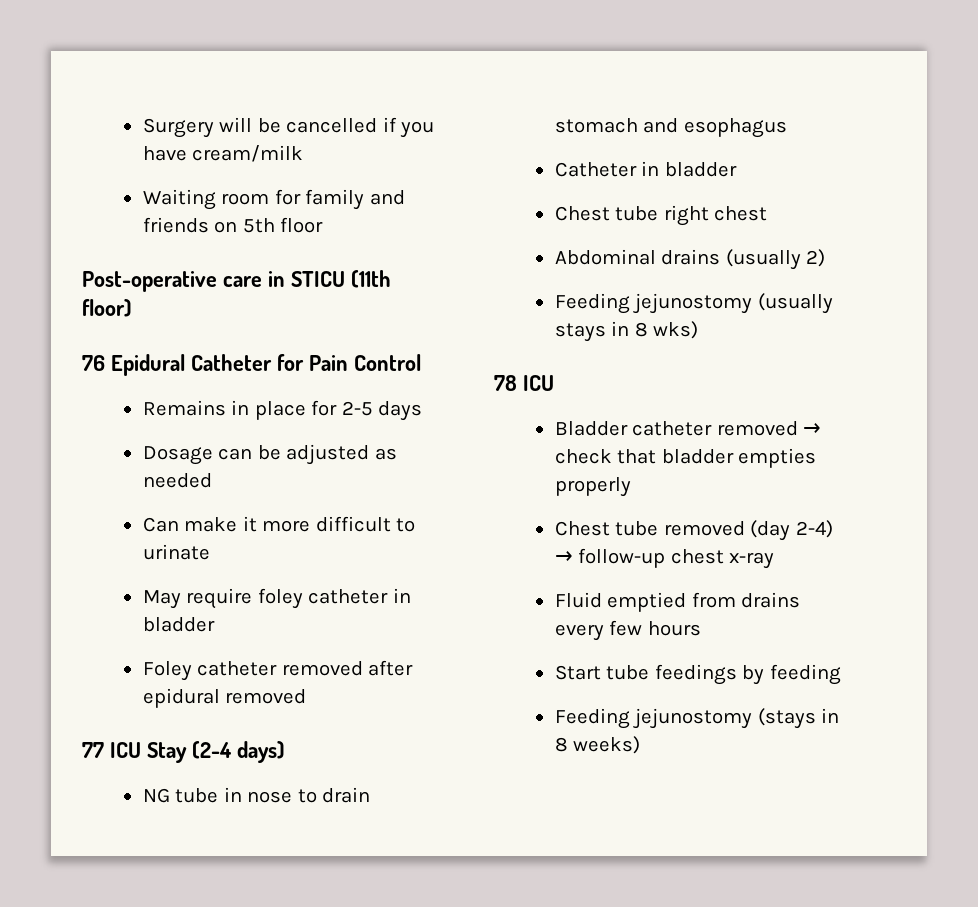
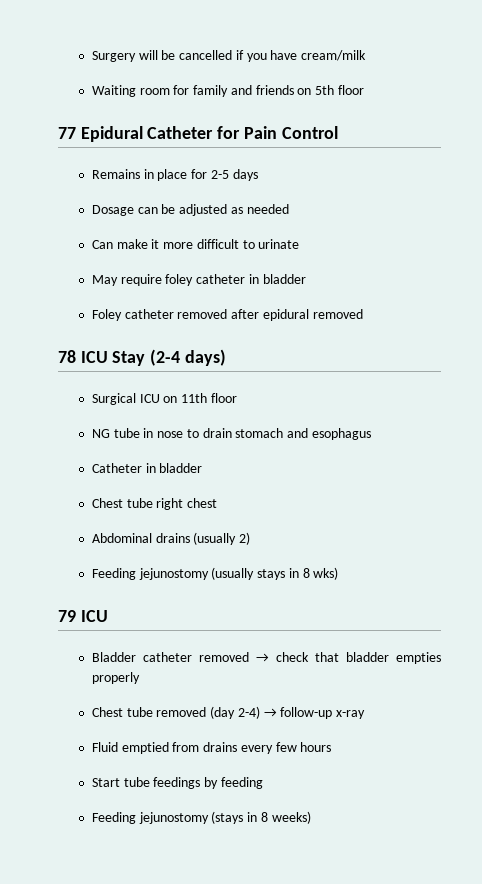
- Post-operative care in STICU (11th floor)
- 76 Epidural Catheter for Pain Control
+ 77 Epidural Catheter for Pain Control
- 77 ICU Stay (2-4 days)
+ 78 ICU Stay (2-4 days)
+ Surgical ICU on 11th floor
- 78 ICU
+ 79 ICU
- Chest tube removed (day 2-4) → follow-up chest x-ray
+ Chest tube removed (day 2-4) → follow-up x-ray

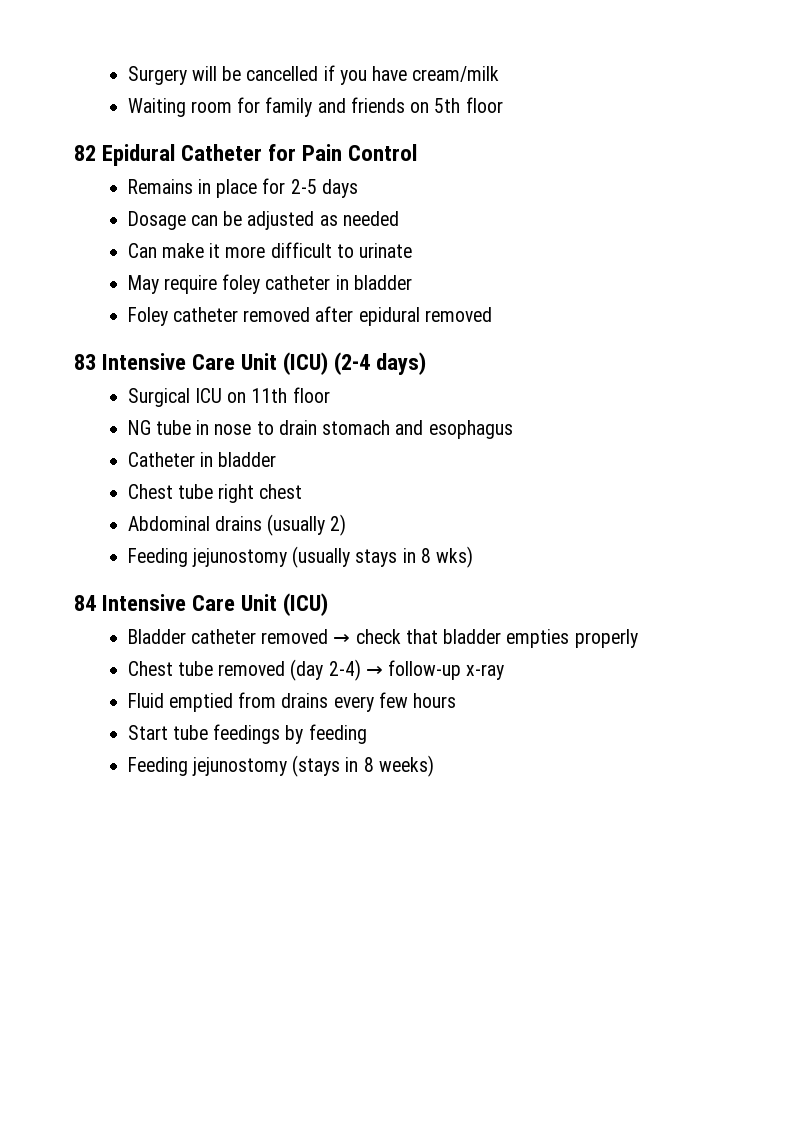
- 77 Epidural Catheter for Pain Control
+ 82 Epidural Catheter for Pain Control
- 78 ICU Stay (2-4 days)
+ 83 Intensive Care Unit (ICU) (2-4 days)
- 79 ICU
+ 84 Intensive Care Unit (ICU)

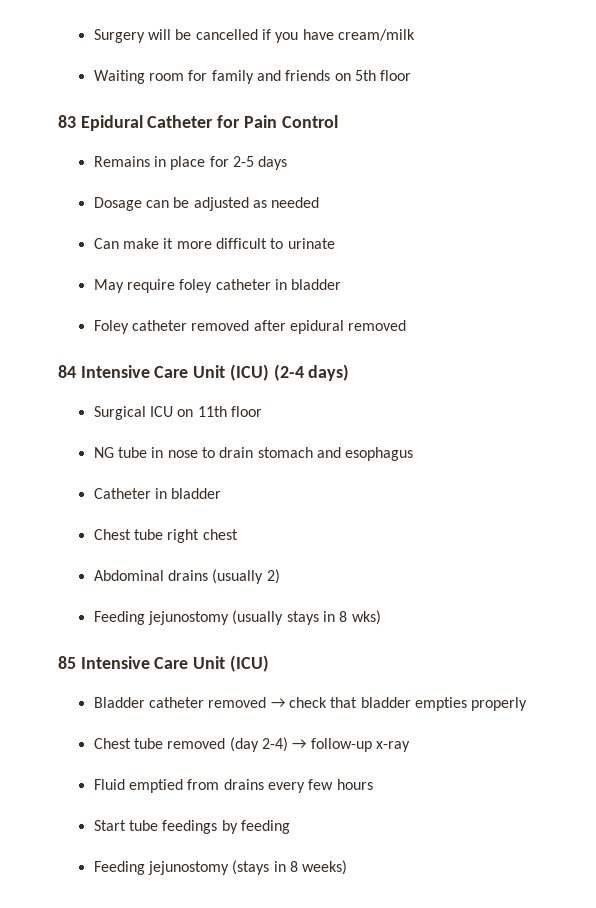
- 82 Epidural Catheter for Pain Control
+ 83 Epidural Catheter for Pain Control
- 83 Intensive Care Unit (ICU) (2-4 days)
+ 84 Intensive Care Unit (ICU) (2-4 days)
- 84 Intensive Care Unit (ICU)
+ 85 Intensive Care Unit (ICU)

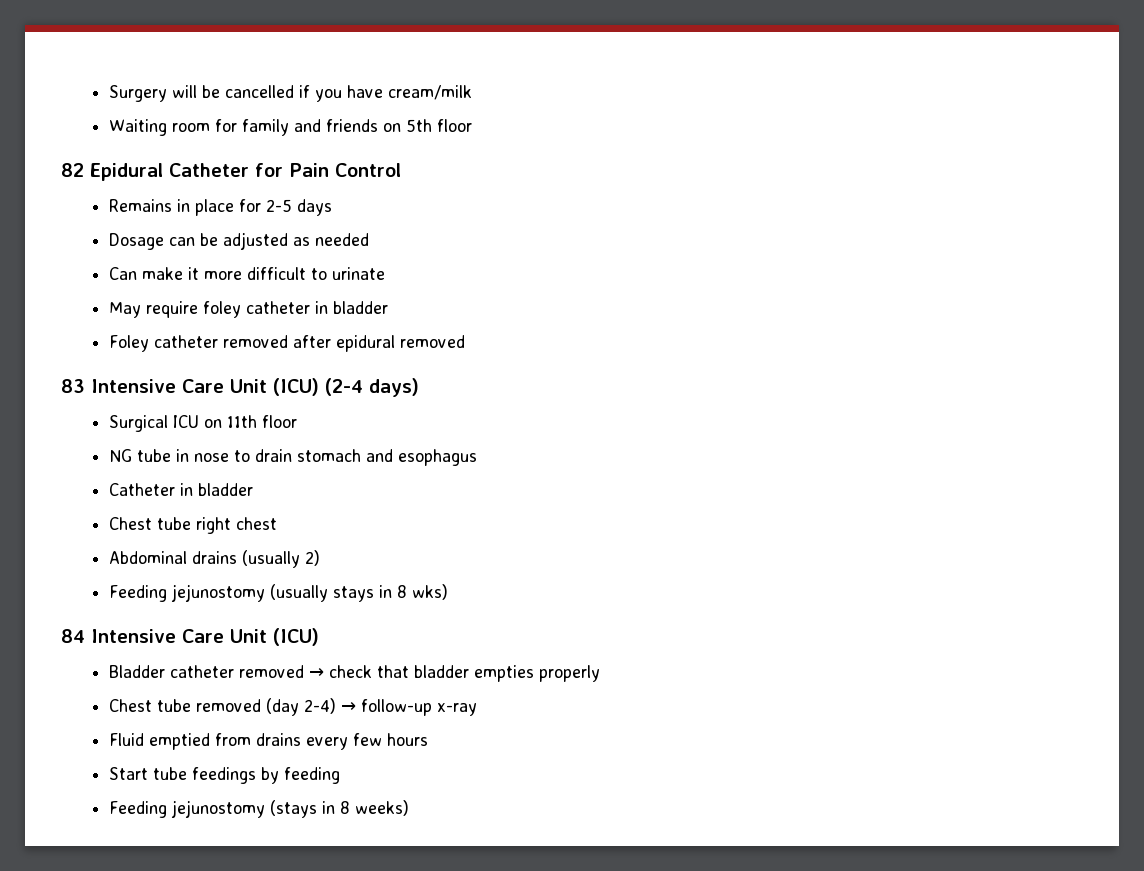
- 83 Epidural Catheter for Pain Control
+ 82 Epidural Catheter for Pain Control
- 84 Intensive Care Unit (ICU) (2-4 days)
+ 83 Intensive Care Unit (ICU) (2-4 days)
- 85 Intensive Care Unit (ICU)
+ 84 Intensive Care Unit (ICU)

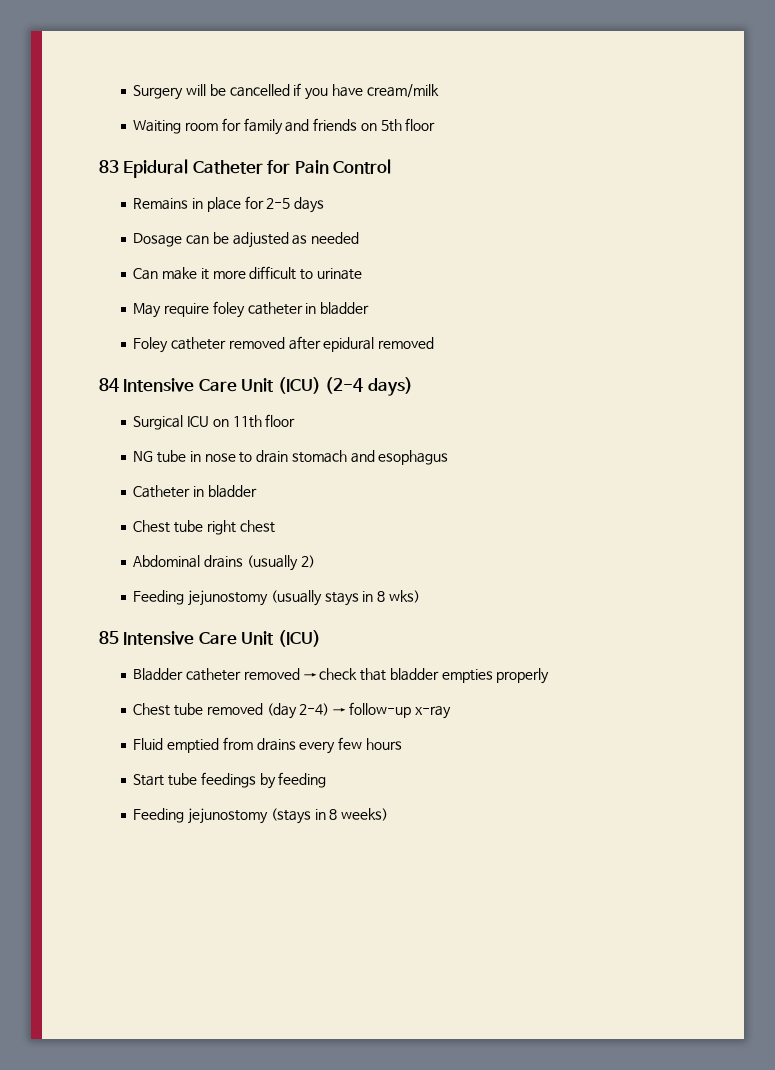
- 82 Epidural Catheter for Pain Control
+ 83 Epidural Catheter for Pain Control
- 83 Intensive Care Unit (ICU) (2-4 days)
+ 84 Intensive Care Unit (ICU) (2-4 days)
- 84 Intensive Care Unit (ICU)
+ 85 Intensive Care Unit (ICU)

